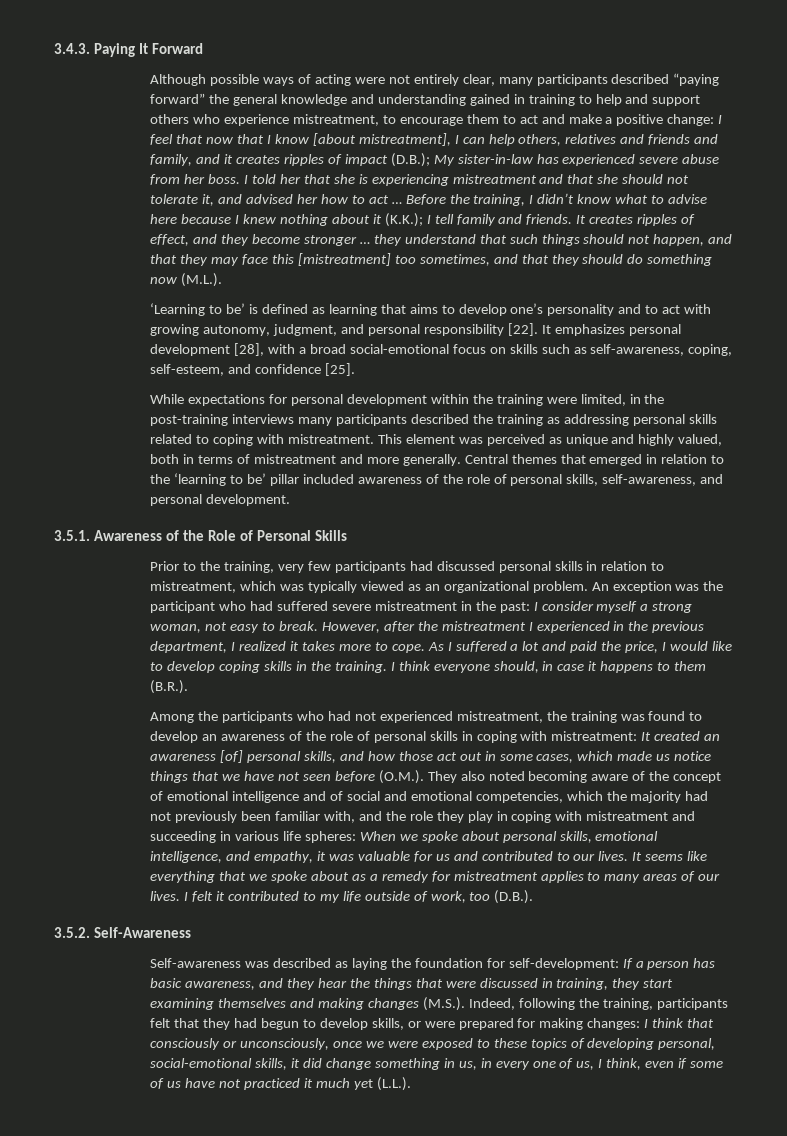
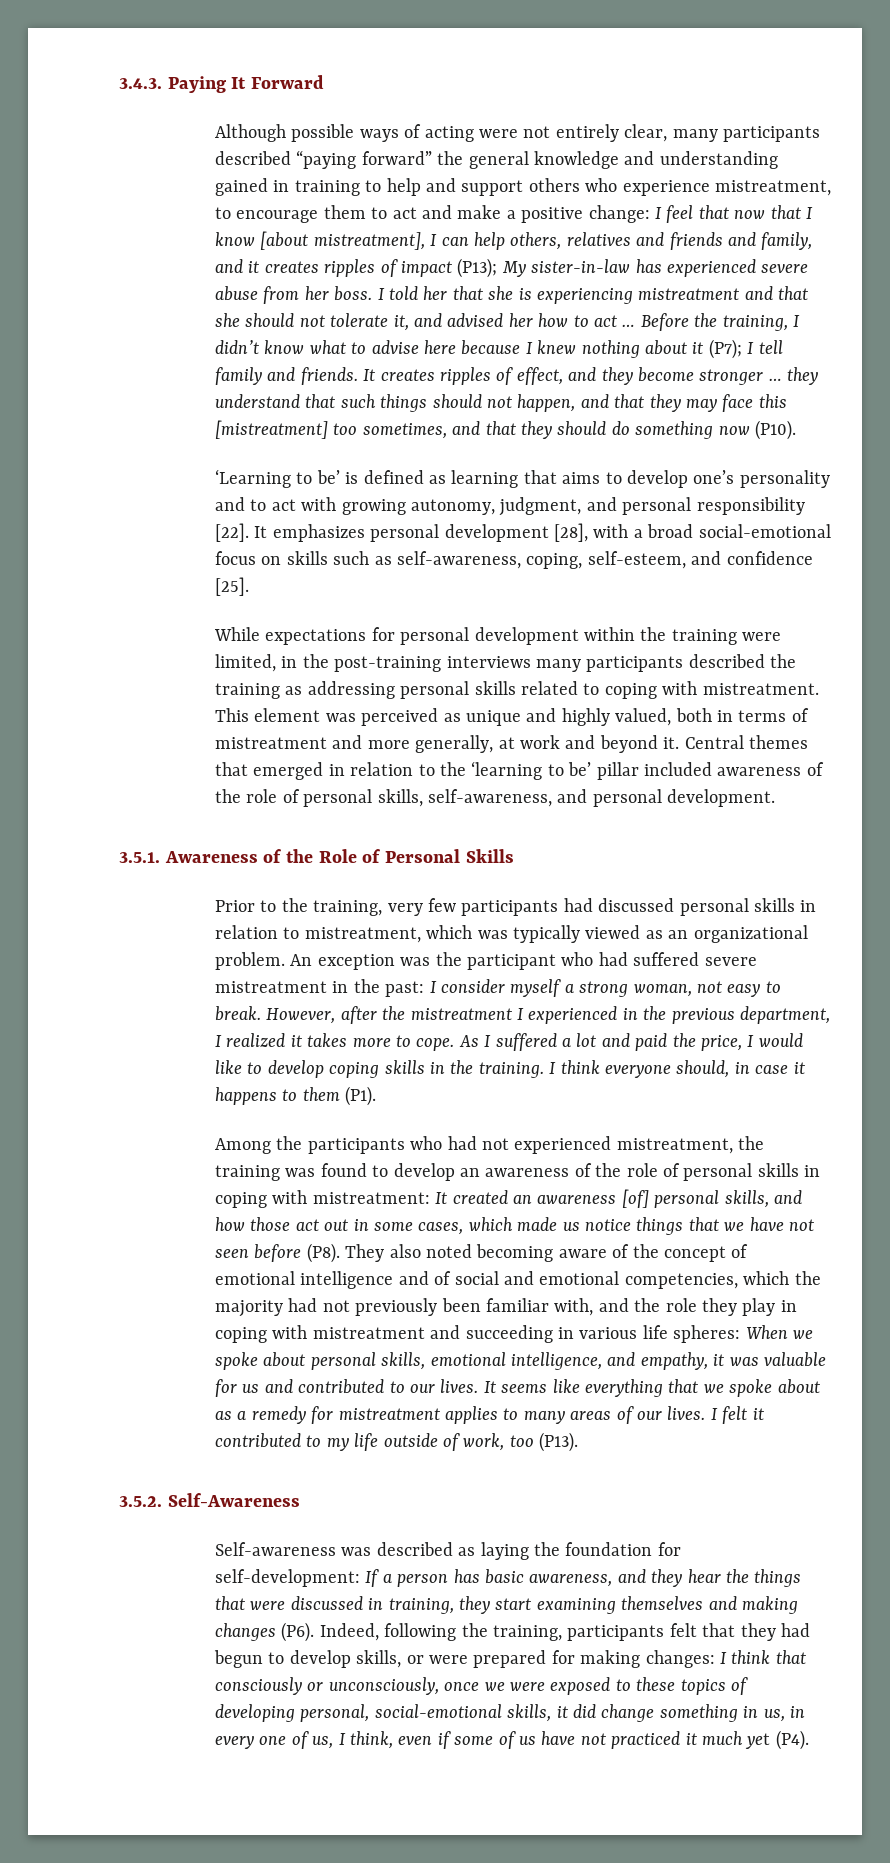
- I feel that now that I know [about mistreatment], I can help others, relatives and friends and family, and it creates ripples of impact (D.B.);
+ I feel that now that I know [about mistreatment], I can help others, relatives and friends and family, and it creates ripples of impact (P13);
- Before the training, I didn’t know what to advise here because I knew nothing about it (K.K.); I tell family and friends.
+ Before the training, I didn’t know what to advise here because I knew nothing about it (P7); I tell family and friends.
- It creates ripples of effect, and they become stronger … they understand that such things should not happen, and that they may face this [mistreatment] too sometimes, and that they should do something now (M.L.).
+ It creates ripples of effect, and they become stronger … they understand that such things should not happen, and that they may face this [mistreatment] too sometimes, and that they should do something now (P10).
- This element was perceived as unique and highly valued, both in terms of mistreatment and more generally.
+ This element was perceived as unique and highly valued, both in terms of mistreatment and more generally, at work and beyond it.
- I think everyone should, in case it happens to them (B.R.).
+ I think everyone should, in case it happens to them (P1).
- It created an awareness [of] personal skills, and how those act out in some cases, which made us notice things that we have not seen before (O.M.). They also noted becoming aware of the concept of emotional intelligence and of social and emotional competencies, which the majority had not previously been familiar with, and the role they play in coping with mistreatment and succeeding in various life spheres:
+ It created an awareness [of] personal skills, and how those act out in some cases, which made us notice things that we have not seen before (P8). They also noted becoming aware of the concept of emotional intelligence and of social and emotional competencies, which the majority had not previously been familiar with, and the role they play in coping with mistreatment and succeeding in various life spheres:
- I felt it contributed to my life outside of work, too (D.B.).
+ I felt it contributed to my life outside of work, too (P13).
- If a person has basic awareness, and they hear the things that were discussed in training, they start examining themselves and making changes (M.S.). Indeed, following the training, participants felt that they had begun to develop skills, or were prepared for making changes:
+ If a person has basic awareness, and they hear the things that were discussed in training, they start examining themselves and making changes (P6). Indeed, following the training, participants felt that they had begun to develop skills, or were prepared for making changes:
- I think that consciously or unconsciously, once we were exposed to these topics of developing personal, social-emotional skills, it did change something in us, in every one of us, I think, even if some of us have not practiced it much yet (L.L.).
+ I think that consciously or unconsciously, once we were exposed to these topics of developing personal, social-emotional skills, it did change something in us, in every one of us, I think, even if some of us have not practiced it much yet (P4).

